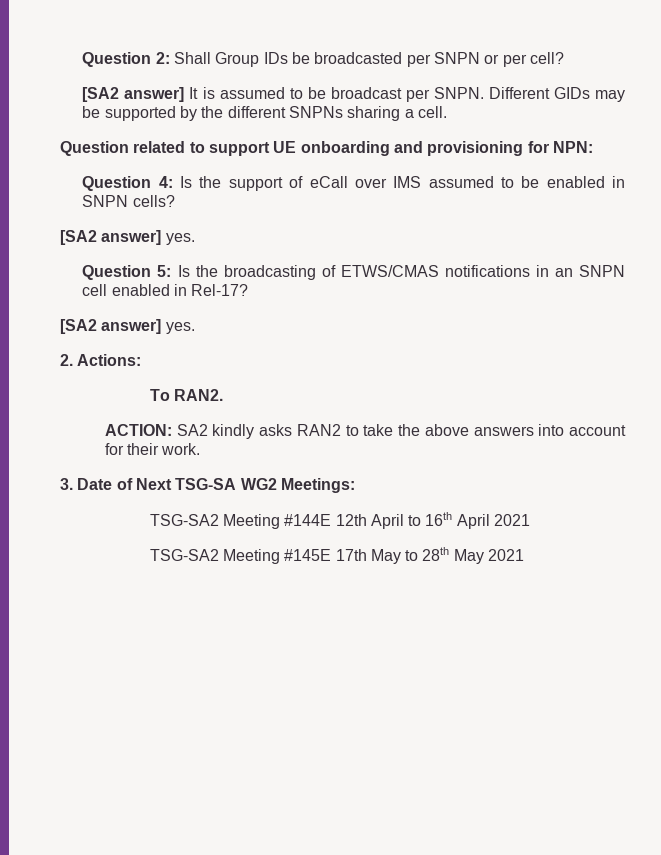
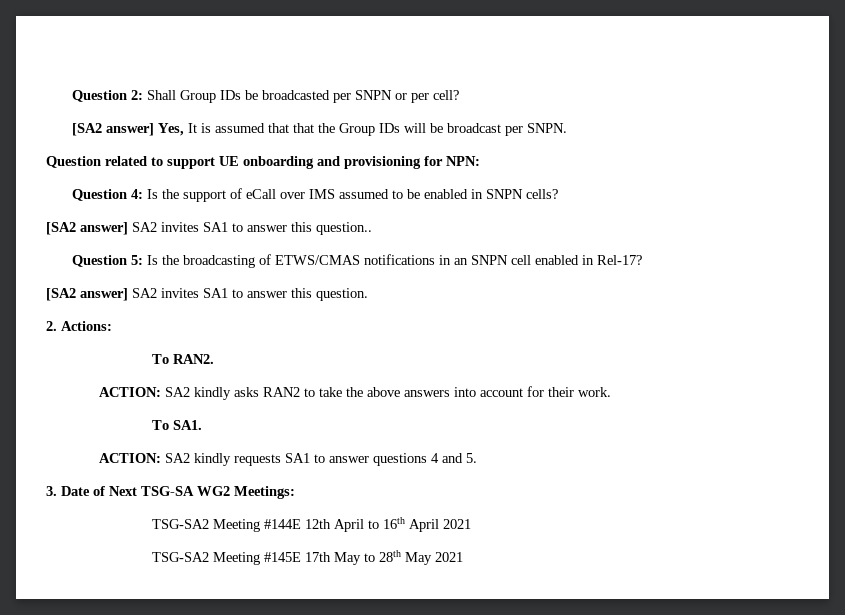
- [SA2 answer] It is assumed to be broadcast per SNPN. Different GIDs may be supported by the different SNPNs sharing a cell.
+ [SA2 answer] Yes, It is assumed that that the Group IDs will be broadcast per SNPN.
  Question 4: Is the support of eCall over IMS assumed to be enabled in SNPN cells?
- [SA2 answer] yes.
+ [SA2 answer] SA2 invites SA1 to answer this question..
  Question 5: Is the broadcasting of ETWS/CMAS notifications in an SNPN cell enabled in Rel-17?
- [SA2 answer] yes.
+ [SA2 answer] SA2 invites SA1 to answer this question.
+ To SA1.
+ ACTION: SA2 kindly requests SA1 to answer questions 4 and 5.

